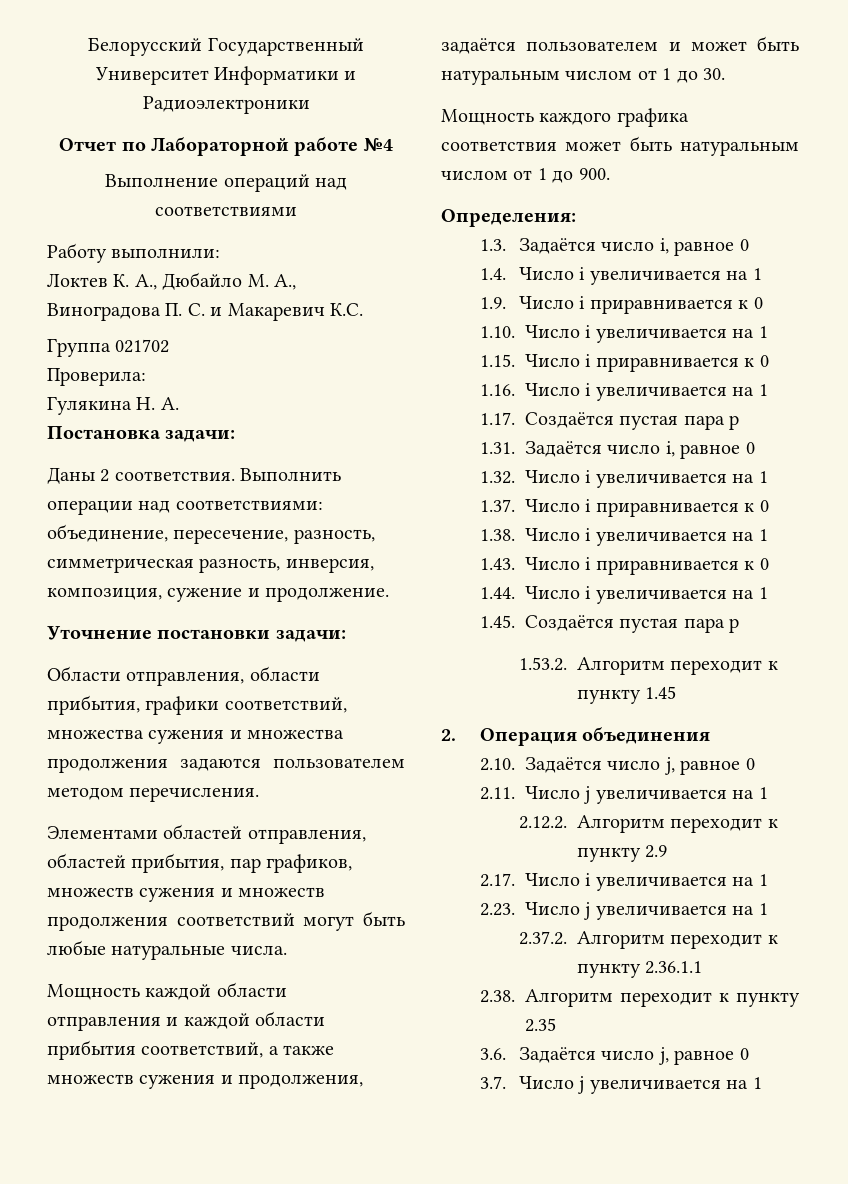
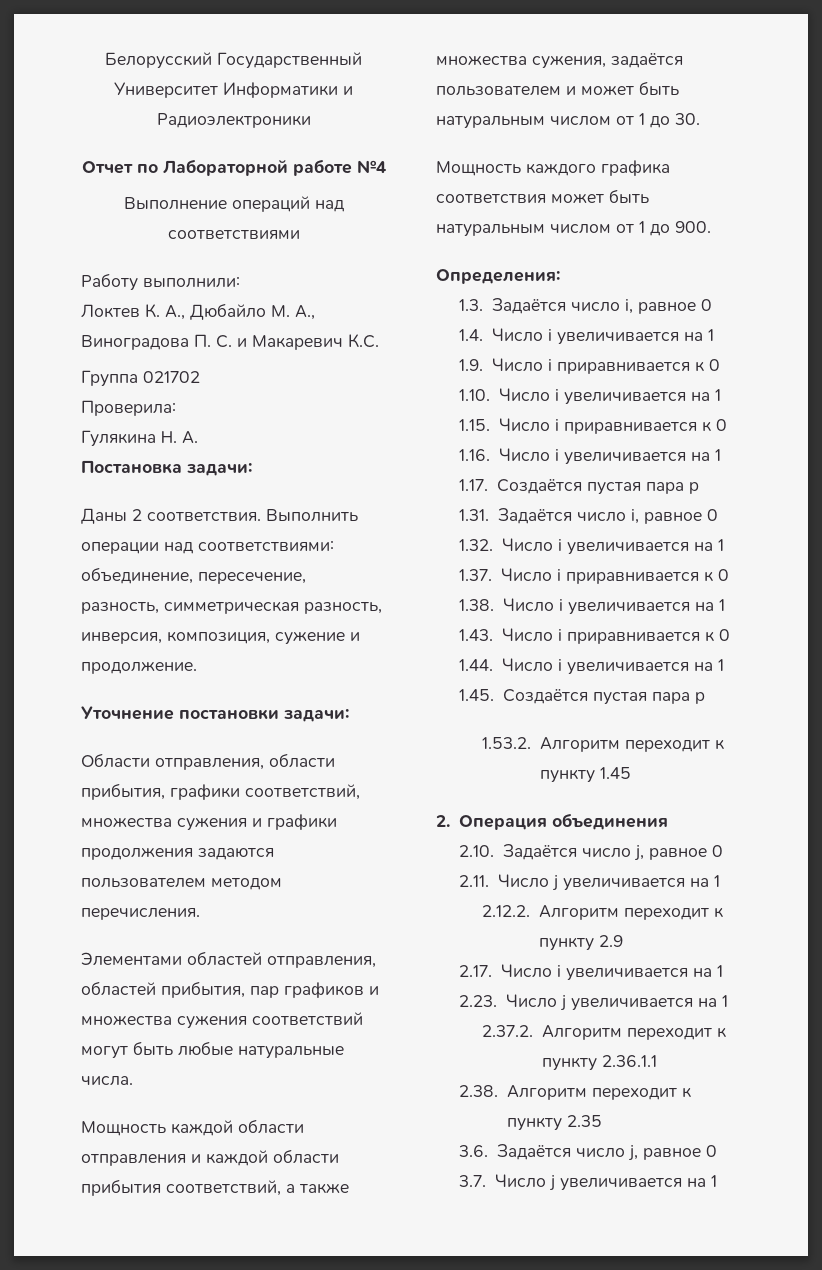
- Области отправления, области прибытия, графики соответствий, множества сужения и множества продолжения задаются пользователем методом перечисления.
+ Области отправления, области прибытия, графики соответствий, множества сужения и графики продолжения задаются пользователем методом перечисления.
- Элементами областей отправления, областей прибытия, пар графиков, множеств сужения и множеств продолжения соответствий могут быть любые натуральные числа.
+ Элементами областей отправления, областей прибытия, пар графиков и множества сужения соответствий могут быть любые натуральные числа.
- Мощность каждой области отправления и каждой области прибытия соответствий, а также множеств сужения и продолжения, задаётся пользователем и может быть натуральным числом от 1 до 30.
+ Мощность каждой области отправления и каждой области прибытия соответствий, а также множества сужения, задаётся пользователем и может быть натуральным числом от 1 до 30.

